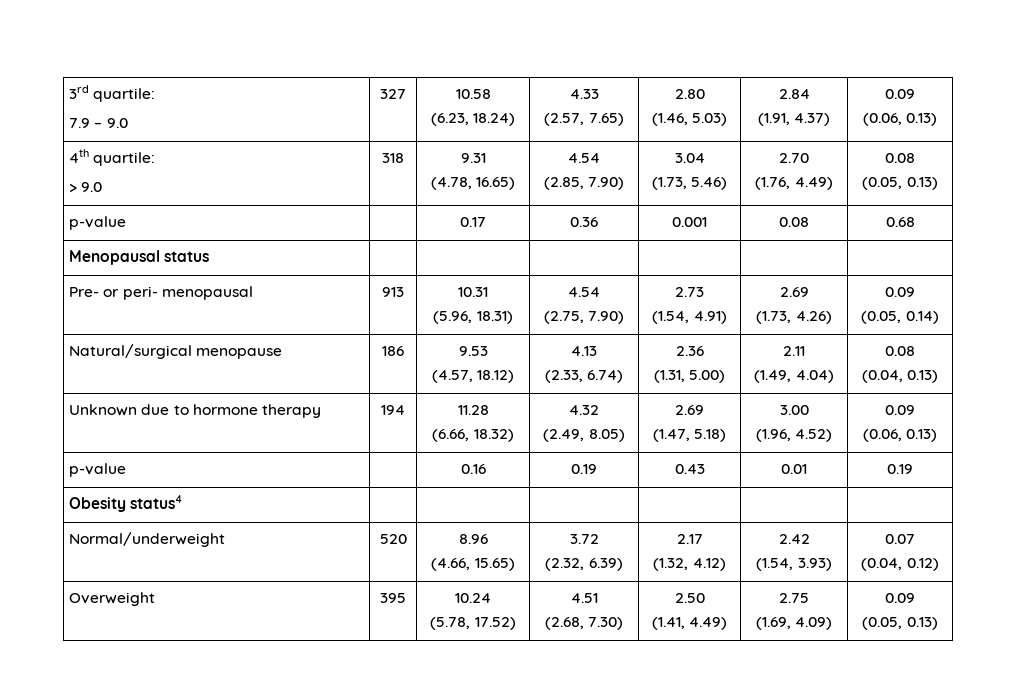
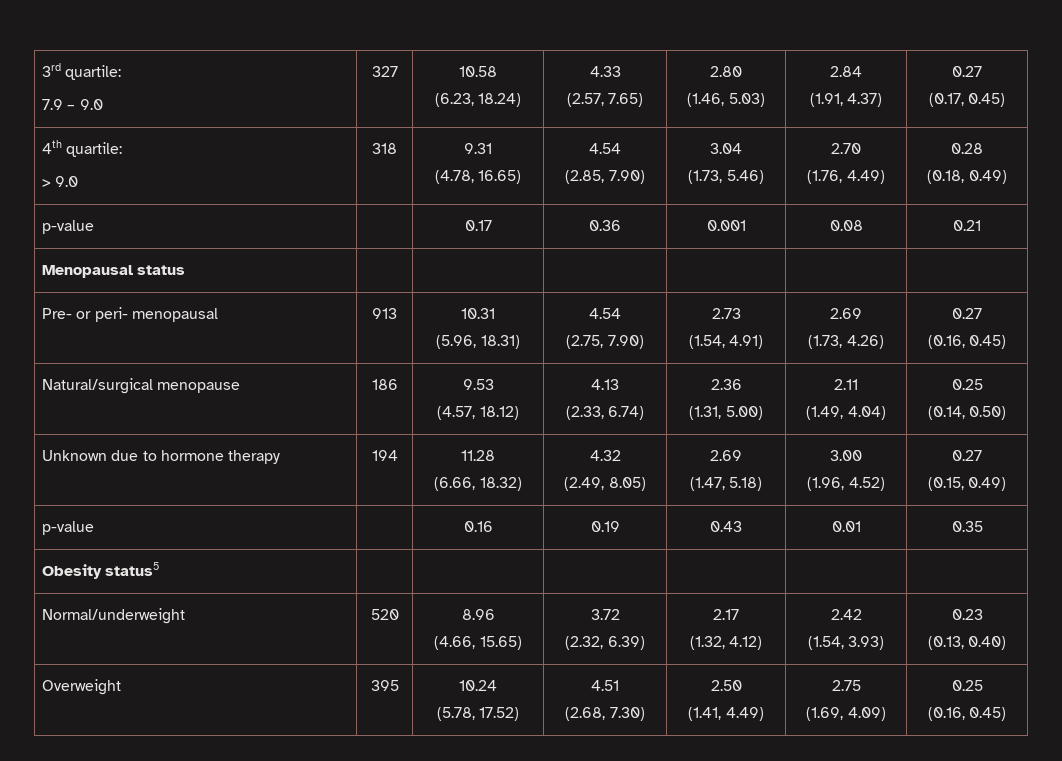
  3rd quartile:
  7.9 – 9.0 | 327 | 10.58
  (6.23, 18.24) | 4.33
  (2.57, 7.65) | 2.80
  (1.46, 5.03) | 2.84
- (1.91, 4.37) | 0.09
- (0.06, 0.13)
+ (1.91, 4.37) | 0.27
+ (0.17, 0.45)
  4th quartile:
  > 9.0 | 318 | 9.31
  (4.78, 16.65) | 4.54
  (2.85, 7.90) | 3.04
  (1.73, 5.46) | 2.70
- (1.76, 4.49) | 0.08
- (0.05, 0.13)
+ (1.76, 4.49) | 0.28
+ (0.18, 0.49)
- p-value | | 0.17 | 0.36 | 0.001 | 0.08 | 0.68
+ p-value | | 0.17 | 0.36 | 0.001 | 0.08 | 0.21
  Pre- or peri- menopausal | 913 | 10.31
  (5.96, 18.31) | 4.54
  (2.75, 7.90) | 2.73
  (1.54, 4.91) | 2.69
- (1.73, 4.26) | 0.09
- (0.05, 0.14)
+ (1.73, 4.26) | 0.27
+ (0.16, 0.45)
  Natural/surgical menopause | 186 | 9.53
  (4.57, 18.12) | 4.13
  (2.33, 6.74) | 2.36
  (1.31, 5.00) | 2.11
- (1.49, 4.04) | 0.08
- (0.04, 0.13)
+ (1.49, 4.04) | 0.25
+ (0.14, 0.50)
  Unknown due to hormone therapy | 194 | 11.28
  (6.66, 18.32) | 4.32
  (2.49, 8.05) | 2.69
  (1.47, 5.18) | 3.00
- (1.96, 4.52) | 0.09
- (0.06, 0.13)
+ (1.96, 4.52) | 0.27
+ (0.15, 0.49)
- p-value | | 0.16 | 0.19 | 0.43 | 0.01 | 0.19
+ p-value | | 0.16 | 0.19 | 0.43 | 0.01 | 0.35
- Obesity status4 | | | | | |
+ Obesity status5 | | | | | |
  Normal/underweight | 520 | 8.96
  (4.66, 15.65) | 3.72
  (2.32, 6.39) | 2.17
  (1.32, 4.12) | 2.42
- (1.54, 3.93) | 0.07
- (0.04, 0.12)
+ (1.54, 3.93) | 0.23
+ (0.13, 0.40)
  Overweight | 395 | 10.24
  (5.78, 17.52) | 4.51
  (2.68, 7.30) | 2.50
  (1.41, 4.49) | 2.75
- (1.69, 4.09) | 0.09
- (0.05, 0.13)
+ (1.69, 4.09) | 0.25
+ (0.16, 0.45)

